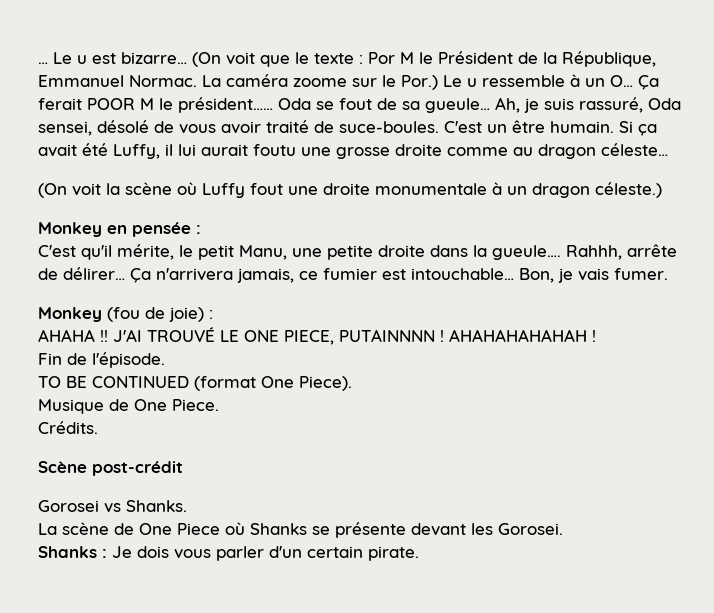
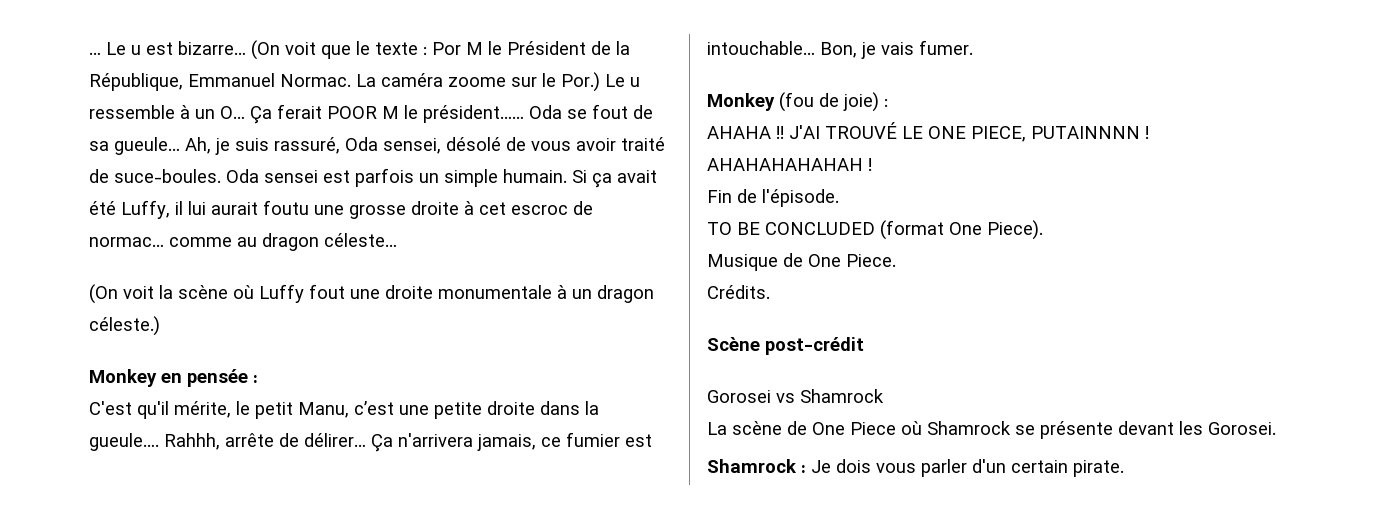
- C'est un être humain.
+ Oda sensei est parfois un simple humain.
- Si ça avait été Luffy, il lui aurait foutu une grosse droite comme au dragon céleste…
+ Si ça avait été Luffy, il lui aurait foutu une grosse droite à cet escroc de normac… comme au dragon céleste…
- C'est qu'il mérite, le petit Manu, une petite droite dans la gueule….
+ C'est qu'il mérite, le petit Manu, c’est une petite droite dans la gueule….
- TO BE CONTINUED (format One Piece).
+ TO BE CONCLUDED (format One Piece).
- Gorosei vs Shanks.
+ Gorosei vs Shamrock
- La scène de One Piece où Shanks se présente devant les Gorosei.
+ La scène de One Piece où Shamrock se présente devant les Gorosei.
- Shanks : Je dois vous parler d'un certain pirate.
+ Shamrock : Je dois vous parler d'un certain pirate.

